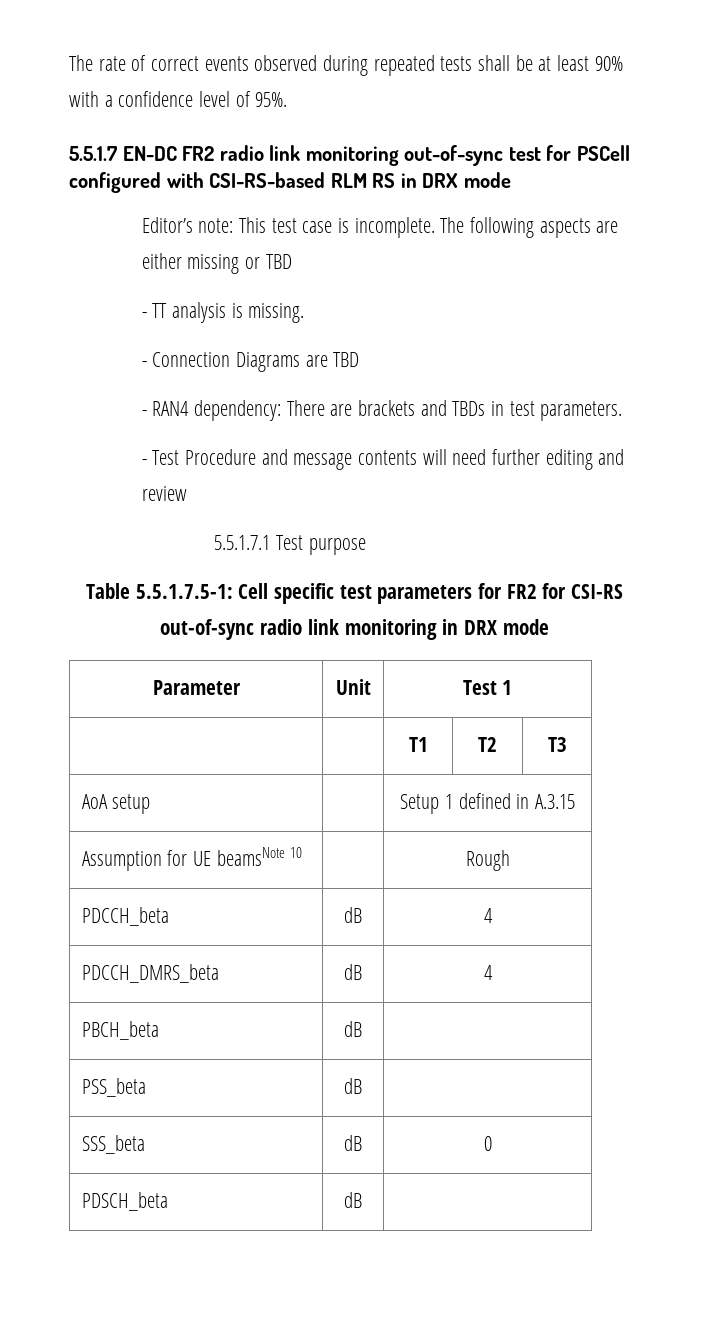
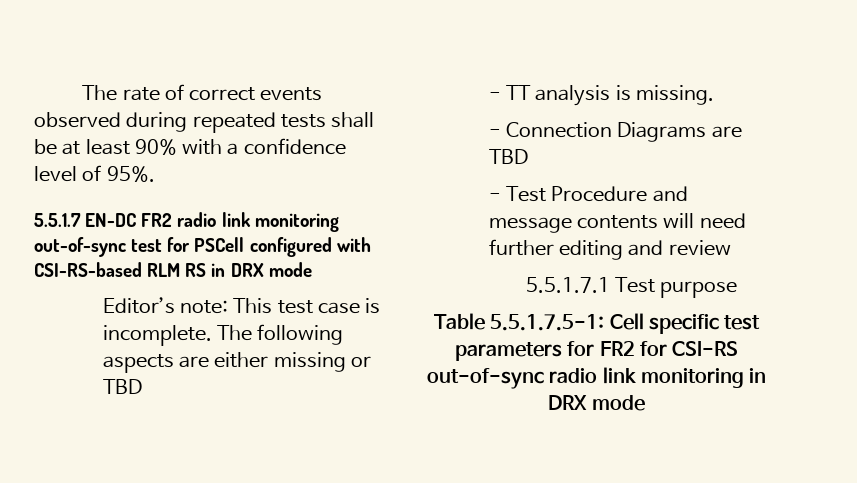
- - RAN4 dependency: There are brackets and TBDs in test parameters.
- Parameter | Unit | Test 1
- | | T1 | T2 | T3
- AoA setup | | Setup 1 defined in A.3.15
- Assumption for UE beamsNote 10 | | Rough
- PDCCH_beta | dB | 4
- PDCCH_DMRS_beta | dB | 4
- PBCH_beta | dB |
- PSS_beta | dB |
- SSS_beta | dB | 0
- PDSCH_beta | dB |

